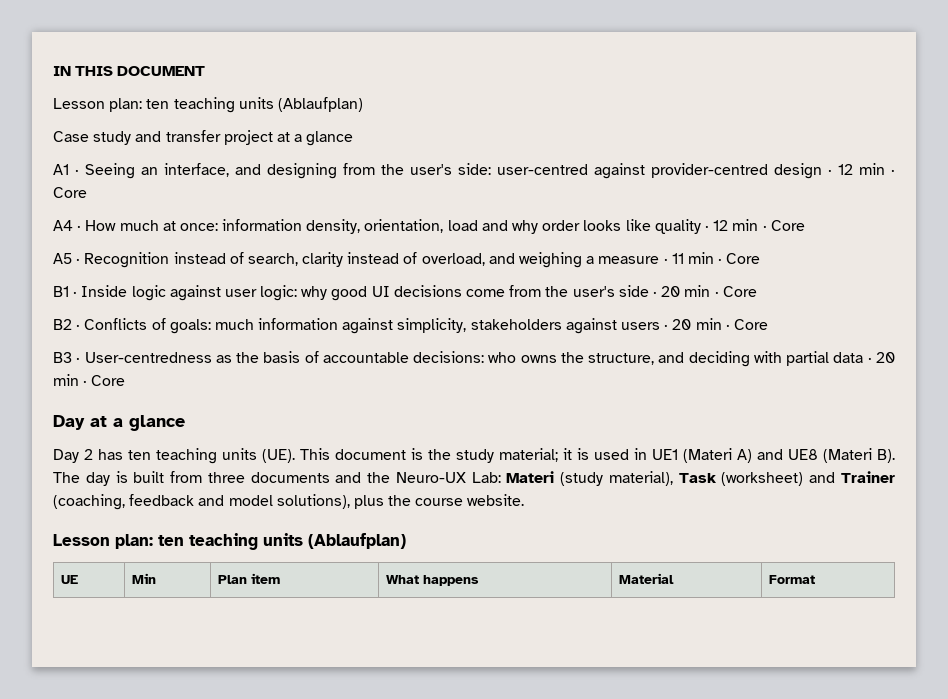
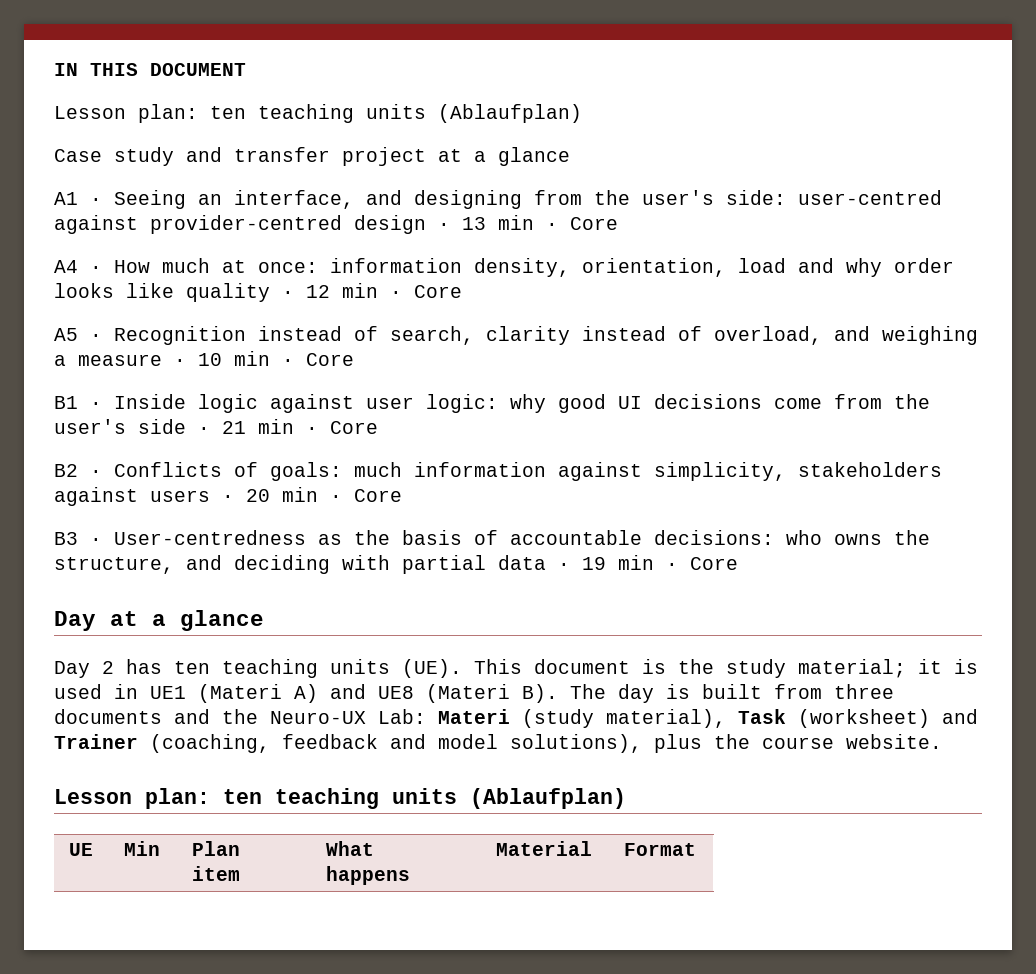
- A1 · Seeing an interface, and designing from the user's side: user-centred against provider-centred design · 12 min · Core
+ A1 · Seeing an interface, and designing from the user's side: user-centred against provider-centred design · 13 min · Core
- A5 · Recognition instead of search, clarity instead of overload, and weighing a measure · 11 min · Core
+ A5 · Recognition instead of search, clarity instead of overload, and weighing a measure · 10 min · Core
- B1 · Inside logic against user logic: why good UI decisions come from the user's side · 20 min · Core
+ B1 · Inside logic against user logic: why good UI decisions come from the user's side · 21 min · Core
- B3 · User-centredness as the basis of accountable decisions: who owns the structure, and deciding with partial data · 20 min · Core
+ B3 · User-centredness as the basis of accountable decisions: who owns the structure, and deciding with partial data · 19 min · Core

